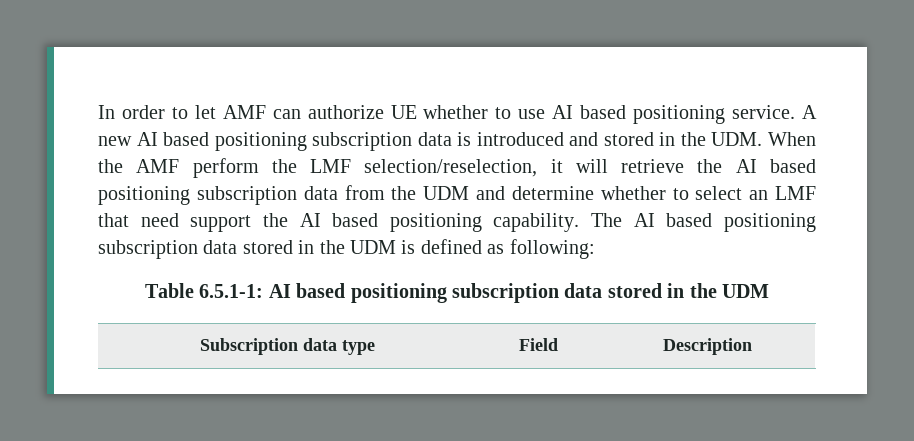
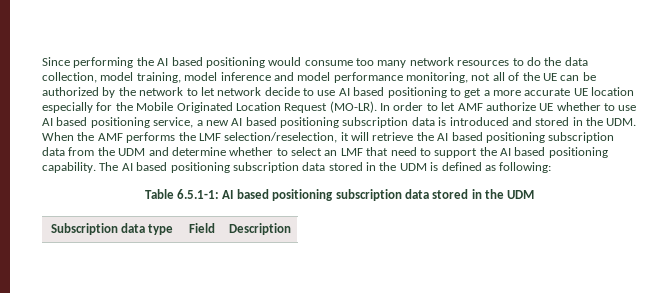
+ Since performing the AI based positioning would consume too many network resources to do the data collection, model training, model inference and model performance monitoring, not all of the UE can be authorized by the network to let network decide to use AI based positioning to get a more accurate UE location especially for the Mobile Originated Location Request (MO-LR).
- In order to let AMF can authorize UE whether to use AI based positioning service. A new AI based positioning subscription data is introduced and stored in the UDM. When the AMF perform the LMF selection/reselection, it will retrieve the AI based positioning subscription data from the UDM and determine whether to select an LMF that need support the AI based positioning capability.
+ In order to let AMF authorize UE whether to use AI based positioning service, a new AI based positioning subscription data is introduced and stored in the UDM. When the AMF performs the LMF selection/reselection, it will retrieve the AI based positioning subscription data from the UDM and determine whether to select an LMF that need to support the AI based positioning capability.

